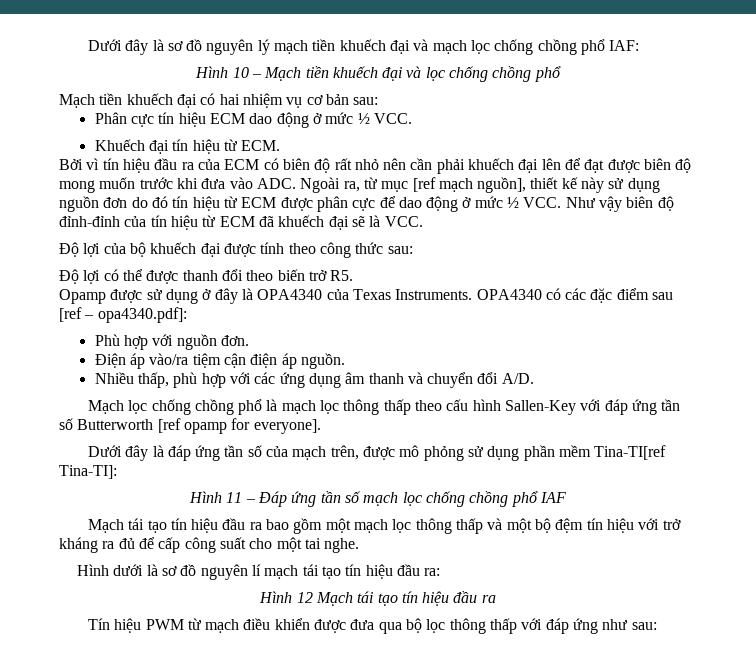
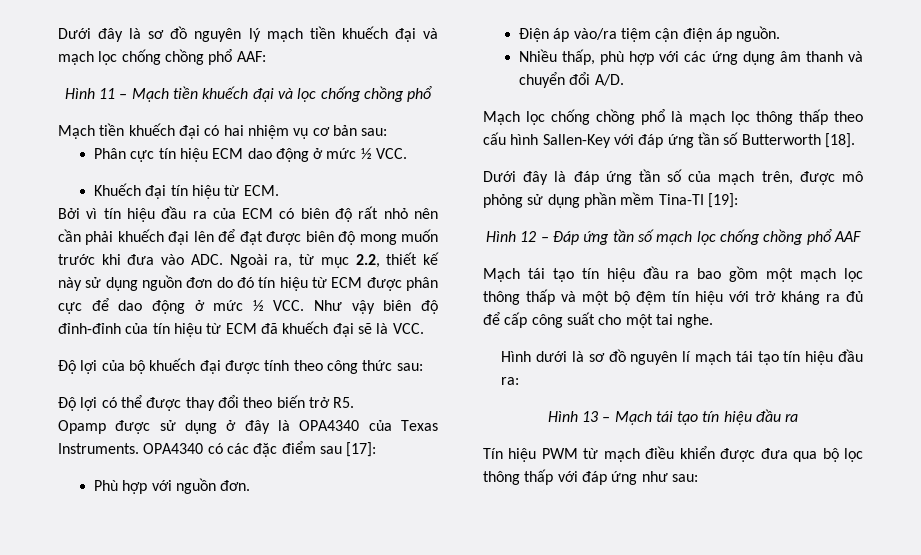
- Dưới đây là sơ đồ nguyên lý mạch tiền khuếch đại và mạch lọc chống chồng phổ IAF:
- Hình 10 – Mạch tiền khuếch đại và lọc chống chồng phổ
+ Dưới đây là sơ đồ nguyên lý mạch tiền khuếch đại và mạch lọc chống chồng phổ AAF:
+ Hình 11 – Mạch tiền khuếch đại và lọc chống chồng phổ
- Bởi vì tín hiệu đầu ra của ECM có biên độ rất nhỏ nên cần phải khuếch đại lên để đạt được biên độ mong muốn trước khi đưa vào ADC. Ngoài ra, từ mục [ref mạch nguồn], thiết kế này sử dụng nguồn đơn do đó tín hiệu từ ECM được phân cực để dao động ở mức ½ VCC. Như vậy biên độ đỉnh-đỉnh của tín hiệu từ ECM đã khuếch đại sẽ là VCC.
+ Bởi vì tín hiệu đầu ra của ECM có biên độ rất nhỏ nên cần phải khuếch đại lên để đạt được biên độ mong muốn trước khi đưa vào ADC. Ngoài ra, từ mục 2.2, thiết kế này sử dụng nguồn đơn do đó tín hiệu từ ECM được phân cực để dao động ở mức ½ VCC. Như vậy biên độ đỉnh-đỉnh của tín hiệu từ ECM đã khuếch đại sẽ là VCC.
- Độ lợi có thể được thanh đổi theo biến trở R5.
+ Độ lợi có thể được thay đổi theo biến trở R5.
- OPA4340 có các đặc điểm sau [ref – opa4340.pdf]:
+ OPA4340 có các đặc điểm sau [17]:
- Mạch lọc chống chồng phổ là mạch lọc thông thấp theo cấu hình Sallen-Key với đáp ứng tần số Butterworth [ref opamp for everyone].
+ Mạch lọc chống chồng phổ là mạch lọc thông thấp theo cấu hình Sallen-Key với đáp ứng tần số Butterworth [18].
- Dưới đây là đáp ứng tần số của mạch trên, được mô phỏng sử dụng phần mềm Tina-TI[ref Tina-TI]:
- Hình 11 – Đáp ứng tần số mạch lọc chống chồng phổ IAF
+ Dưới đây là đáp ứng tần số của mạch trên, được mô phỏng sử dụng phần mềm Tina-TI [19]:
+ Hình 12 – Đáp ứng tần số mạch lọc chống chồng phổ AAF
- Hình 12 Mạch tái tạo tín hiệu đầu ra
+ Hình 13 – Mạch tái tạo tín hiệu đầu ra

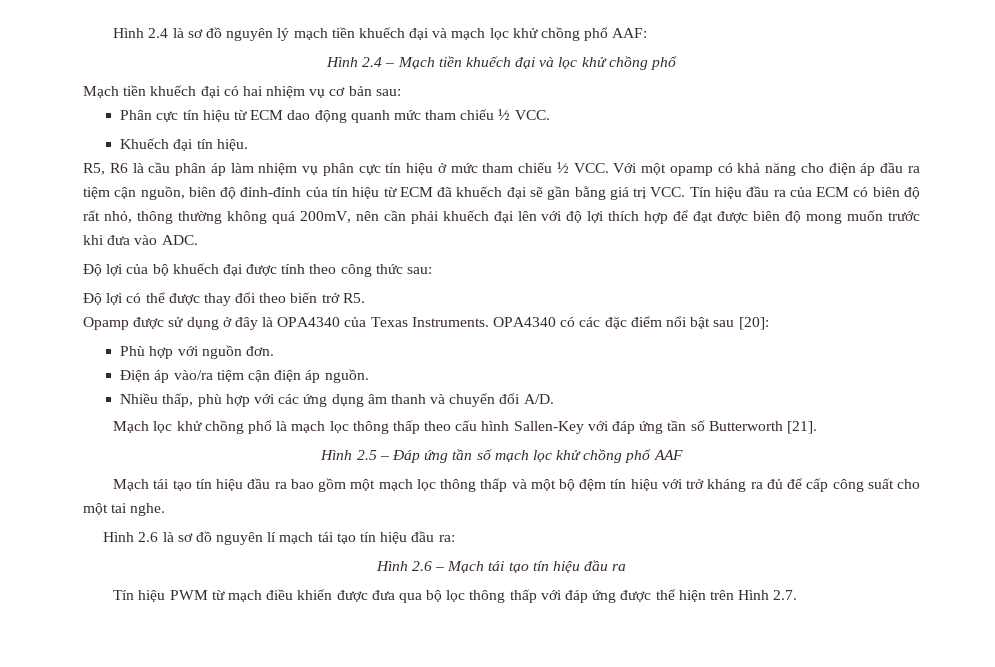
- Dưới đây là sơ đồ nguyên lý mạch tiền khuếch đại và mạch lọc chống chồng phổ AAF:
+ Hình 2.4 là sơ đồ nguyên lý mạch tiền khuếch đại và mạch lọc khử chồng phổ AAF:
- Hình 11 – Mạch tiền khuếch đại và lọc chống chồng phổ
+ Hình 2.4 – Mạch tiền khuếch đại và lọc khử chồng phổ
- Phân cực tín hiệu ECM dao động ở mức ½ VCC.
+ Phân cực tín hiệu từ ECM dao động quanh mức tham chiếu ½ VCC.
- Khuếch đại tín hiệu từ ECM.
- Bởi vì tín hiệu đầu ra của ECM có biên độ rất nhỏ nên cần phải khuếch đại lên để đạt được biên độ mong muốn trước khi đưa vào ADC. Ngoài ra, từ mục 2.2, thiết kế này sử dụng nguồn đơn do đó tín hiệu từ ECM được phân cực để dao động ở mức ½ VCC. Như vậy biên độ đỉnh-đỉnh của tín hiệu từ ECM đã khuếch đại sẽ là VCC.
+ Khuếch đại tín hiệu.
+ R5, R6 là cầu phân áp làm nhiệm vụ phân cực tín hiệu ở mức tham chiếu ½ VCC. Với một opamp có khả năng cho điện áp đầu ra tiệm cận nguồn, biên độ đỉnh-đỉnh của tín hiệu từ ECM đã khuếch đại sẽ gần bằng giá trị VCC. Tín hiệu đầu ra của ECM có biên độ rất nhỏ, thông thường không quá 200mV, nên cần phải khuếch đại lên với độ lợi thích hợp để đạt được biên độ mong muốn trước khi đưa vào ADC.
- OPA4340 có các đặc điểm sau [17]:
+ OPA4340 có các đặc điểm nổi bật sau [20]:
- Mạch lọc chống chồng phổ là mạch lọc thông thấp theo cấu hình Sallen-Key với đáp ứng tần số Butterworth [18].
- Dưới đây là đáp ứng tần số của mạch trên, được mô phỏng sử dụng phần mềm Tina-TI [19]:
- Hình 12 – Đáp ứng tần số mạch lọc chống chồng phổ AAF
+ Mạch lọc khử chồng phổ là mạch lọc thông thấp theo cấu hình Sallen-Key với đáp ứng tần số Butterworth [21].
+ Hình 2.5 – Đáp ứng tần số mạch lọc khử chồng phổ AAF
- Hình dưới là sơ đồ nguyên lí mạch tái tạo tín hiệu đầu ra:
+ Hình 2.6 là sơ đồ nguyên lí mạch tái tạo tín hiệu đầu ra:
- Hình 13 – Mạch tái tạo tín hiệu đầu ra
+ Hình 2.6 – Mạch tái tạo tín hiệu đầu ra
- Tín hiệu PWM từ mạch điều khiển được đưa qua bộ lọc thông thấp với đáp ứng như sau:
+ Tín hiệu PWM từ mạch điều khiển được đưa qua bộ lọc thông thấp với đáp ứng được thể hiện trên Hình 2.7.

